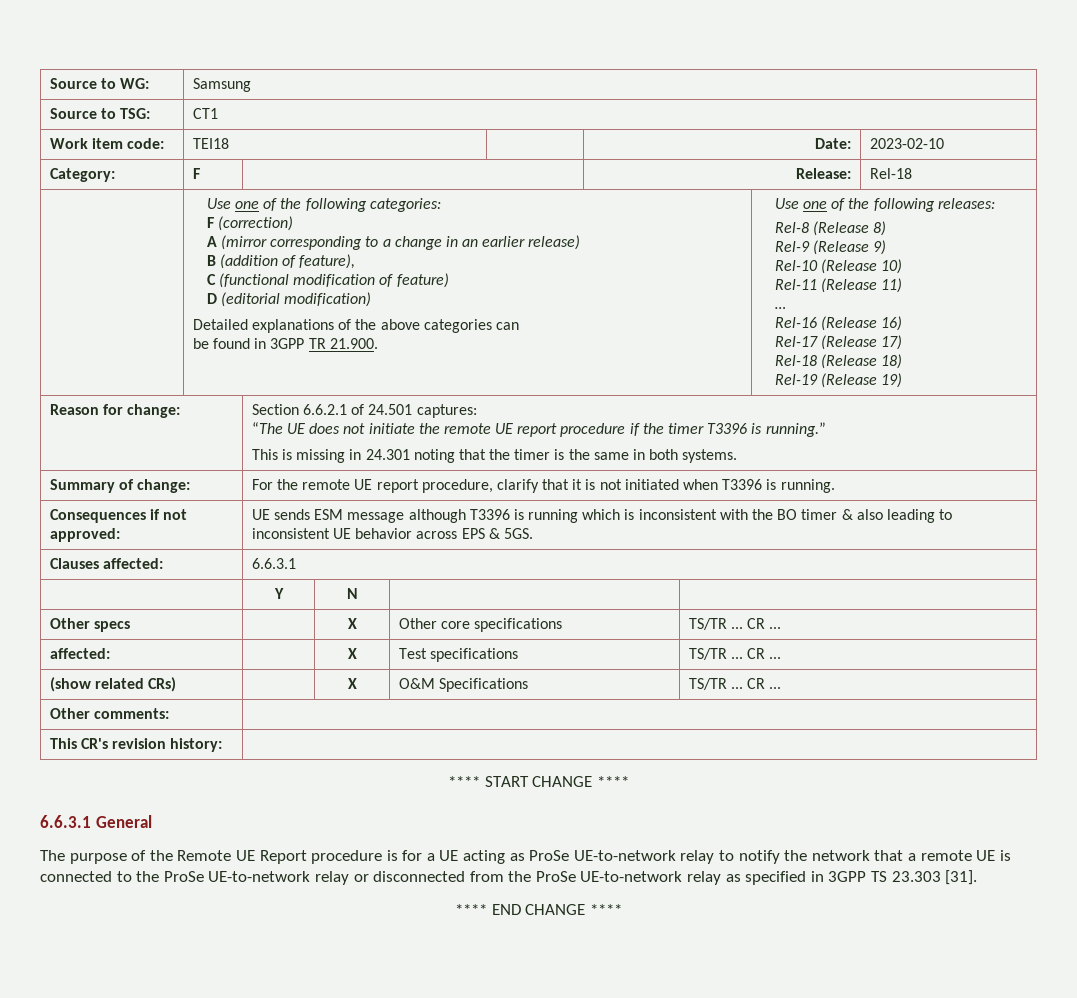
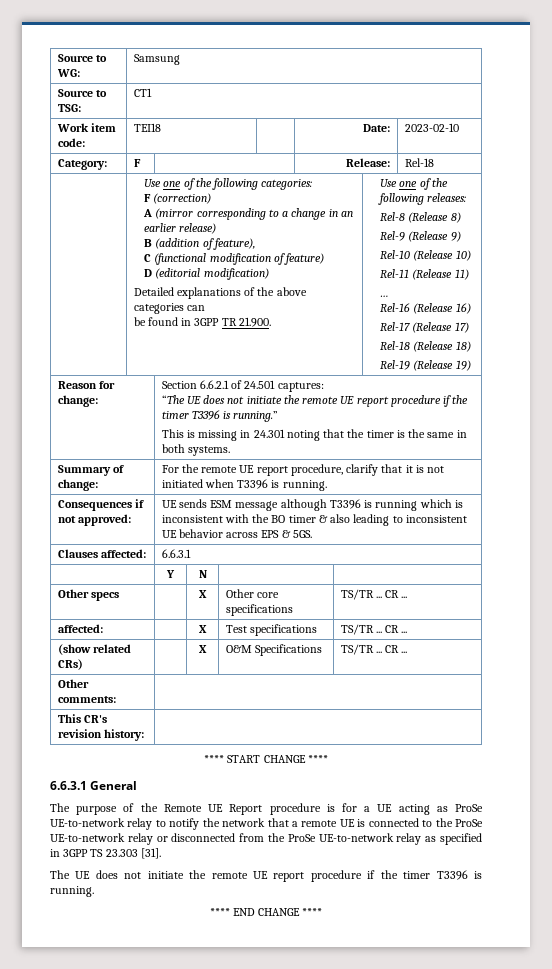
+ The UE does not initiate the remote UE report procedure if the timer T3396 is running.

